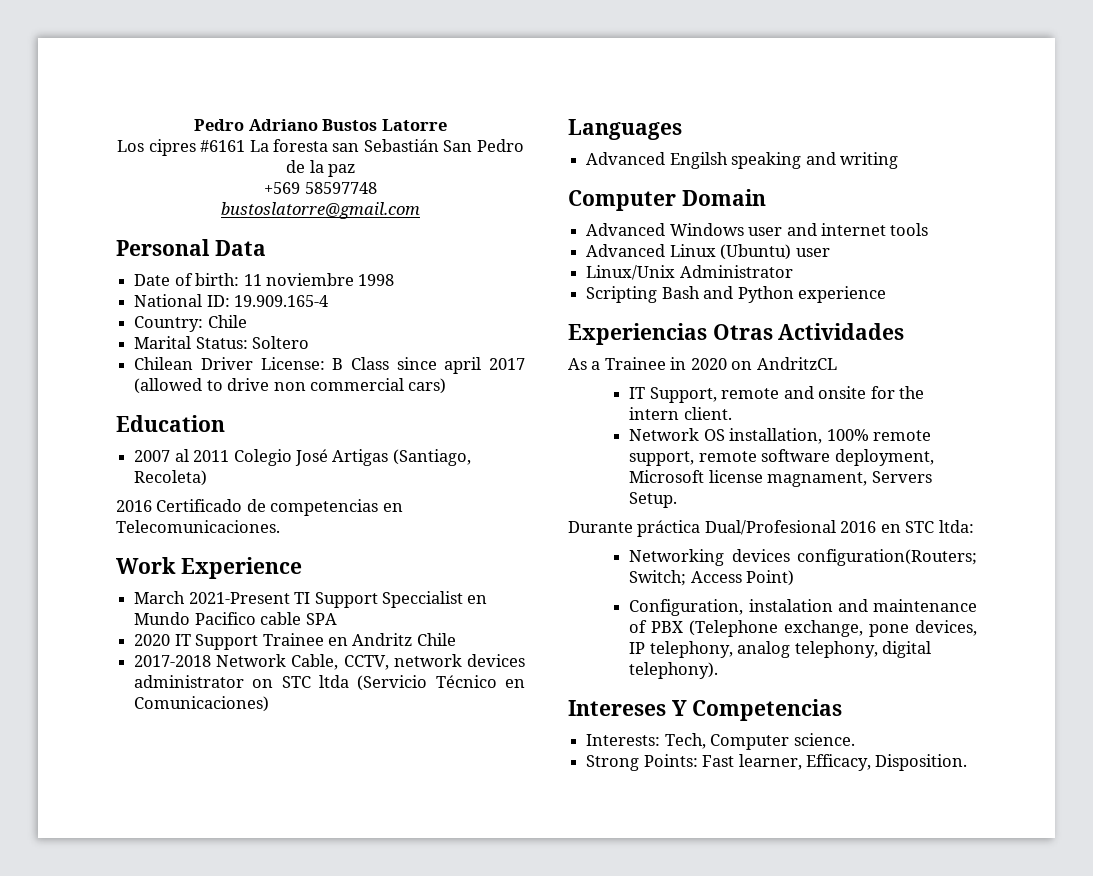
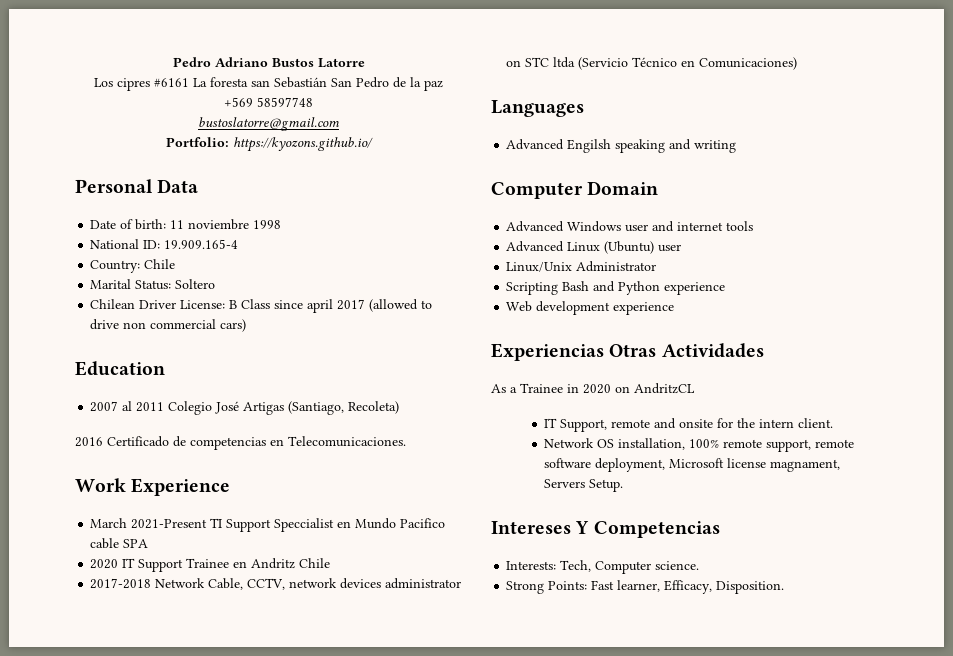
+ Portfolio: https://kyozons.github.io/
+ Web development experience
- Durante práctica Dual/Profesional 2016 en STC ltda:
- Networking devices configuration(Routers; Switch; Access Point)
- Configuration, instalation and maintenance of PBX (Telephone exchange, pone devices, IP telephony, analog telephony, digital telephony).

